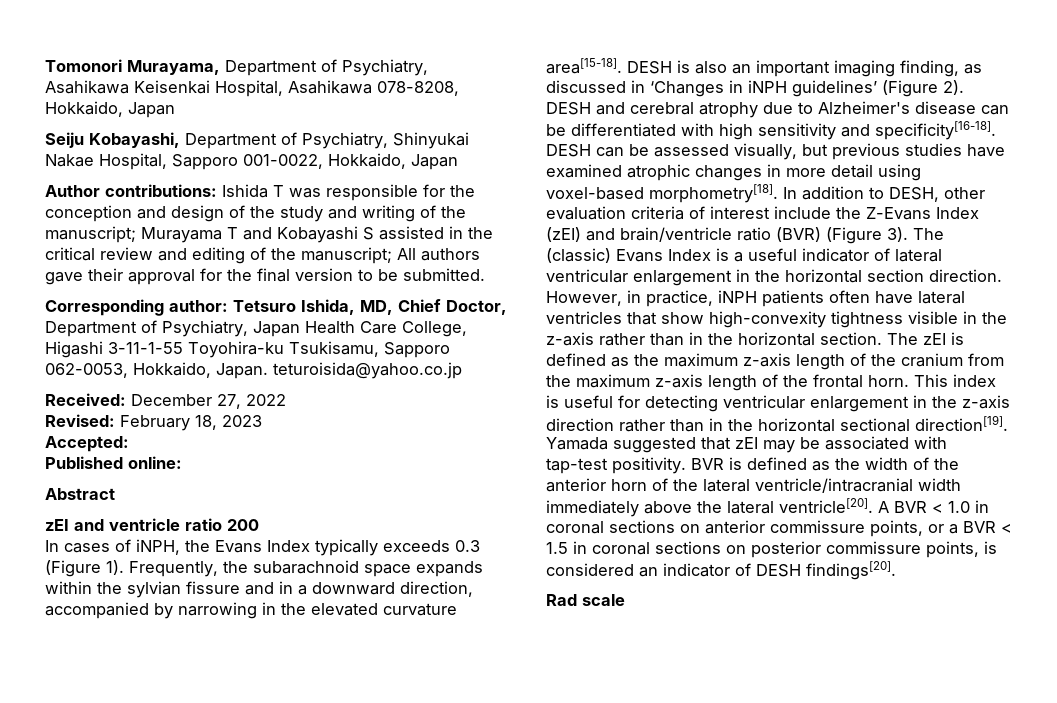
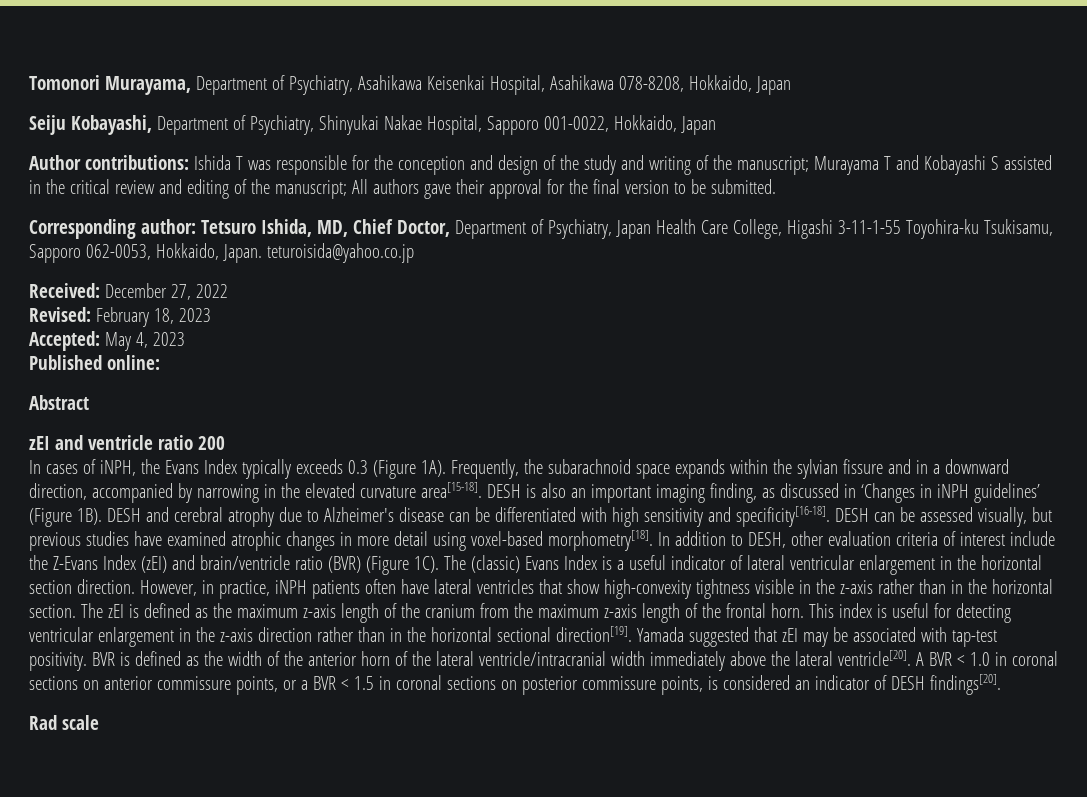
- Accepted:
+ Accepted: May 4, 2023
- In cases of iNPH, the Evans Index typically exceeds 0.3 (Figure 1).
+ In cases of iNPH, the Evans Index typically exceeds 0.3 (Figure 1A).
- DESH is also an important imaging finding, as discussed in ‘Changes in iNPH guidelines’ (Figure 2).
+ DESH is also an important imaging finding, as discussed in ‘Changes in iNPH guidelines’ (Figure 1B).
- In addition to DESH, other evaluation criteria of interest include the Z-Evans Index (zEI) and brain/ventricle ratio (BVR) (Figure 3).
+ In addition to DESH, other evaluation criteria of interest include the Z-Evans Index (zEI) and brain/ventricle ratio (BVR) (Figure 1C).

